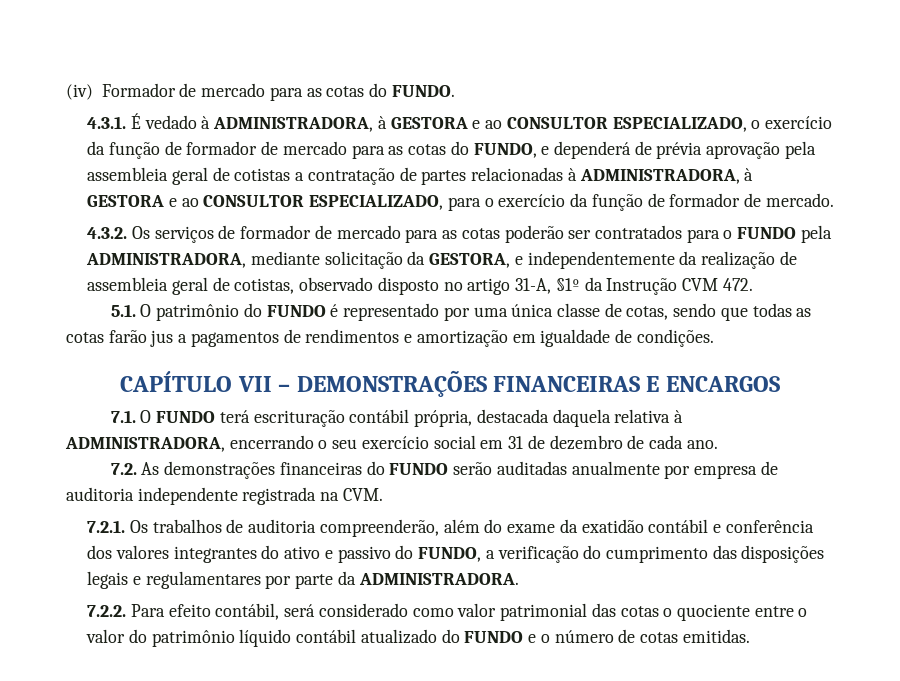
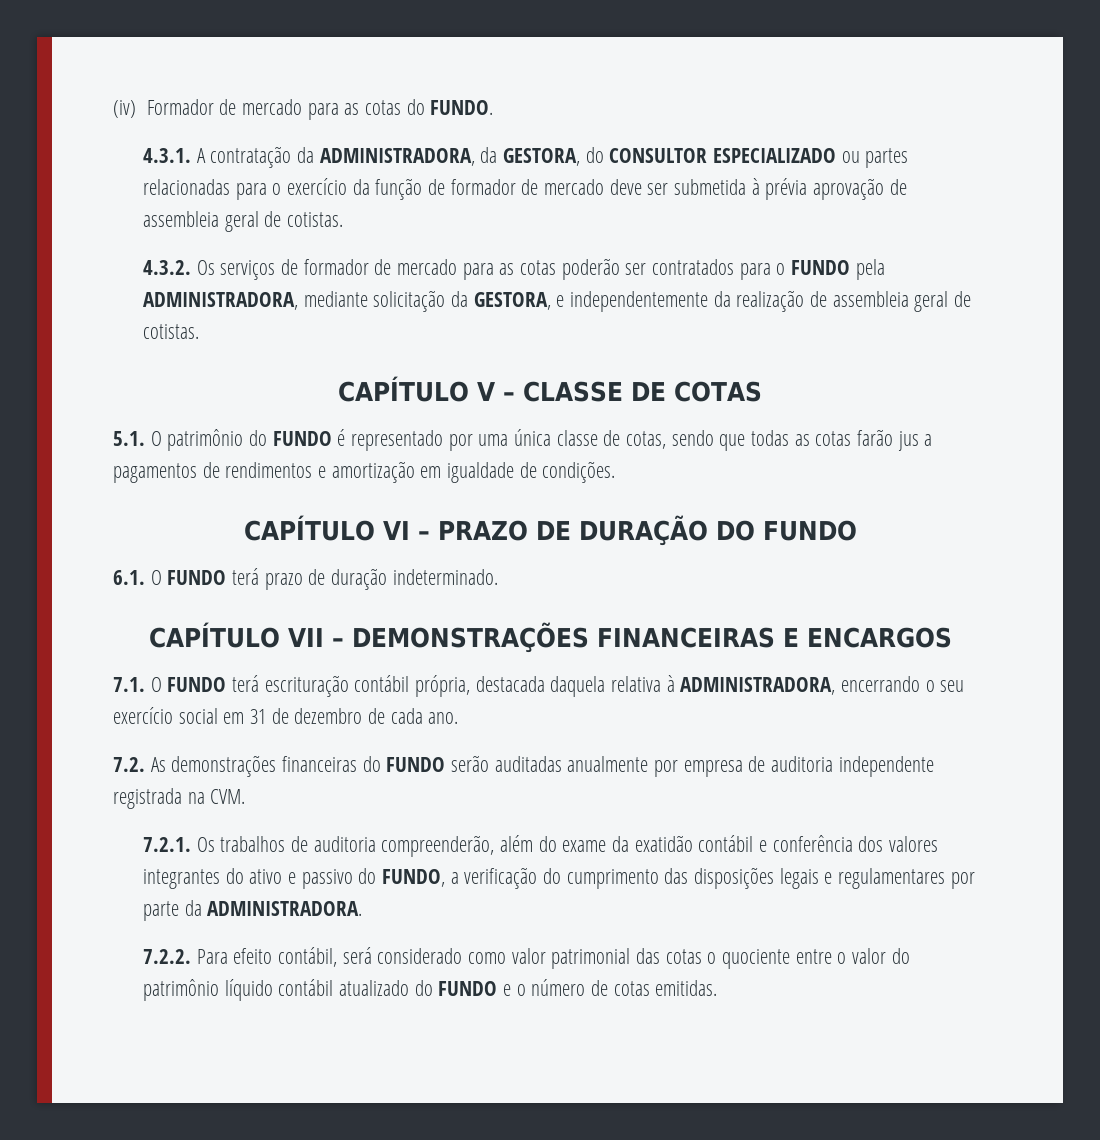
- 4.3.1. É vedado à ADMINISTRADORA, à GESTORA e ao CONSULTOR ESPECIALIZADO, o exercício da função de formador de mercado para as cotas do FUNDO, e dependerá de prévia aprovação pela assembleia geral de cotistas a contratação de partes relacionadas à ADMINISTRADORA, à GESTORA e ao CONSULTOR ESPECIALIZADO, para o exercício da função de formador de mercado.
+ 4.3.1. A contratação da ADMINISTRADORA, da GESTORA, do CONSULTOR ESPECIALIZADO ou partes relacionadas para o exercício da função de formador de mercado deve ser submetida à prévia aprovação de assembleia geral de cotistas.
- 4.3.2. Os serviços de formador de mercado para as cotas poderão ser contratados para o FUNDO pela ADMINISTRADORA, mediante solicitação da GESTORA, e independentemente da realização de assembleia geral de cotistas, observado disposto no artigo 31-A, §1º da Instrução CVM 472.
+ 4.3.2. Os serviços de formador de mercado para as cotas poderão ser contratados para o FUNDO pela ADMINISTRADORA, mediante solicitação da GESTORA, e independentemente da realização de assembleia geral de cotistas.
+ CAPÍTULO V – CLASSE DE COTAS
+ CAPÍTULO VI – PRAZO DE DURAÇÃO DO FUNDO
+ 6.1. O FUNDO terá prazo de duração indeterminado.

